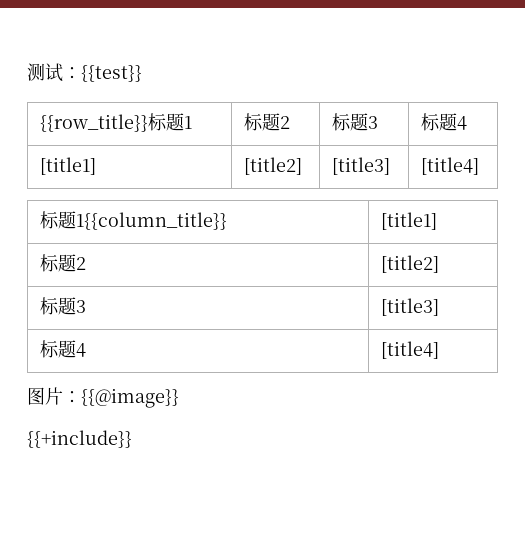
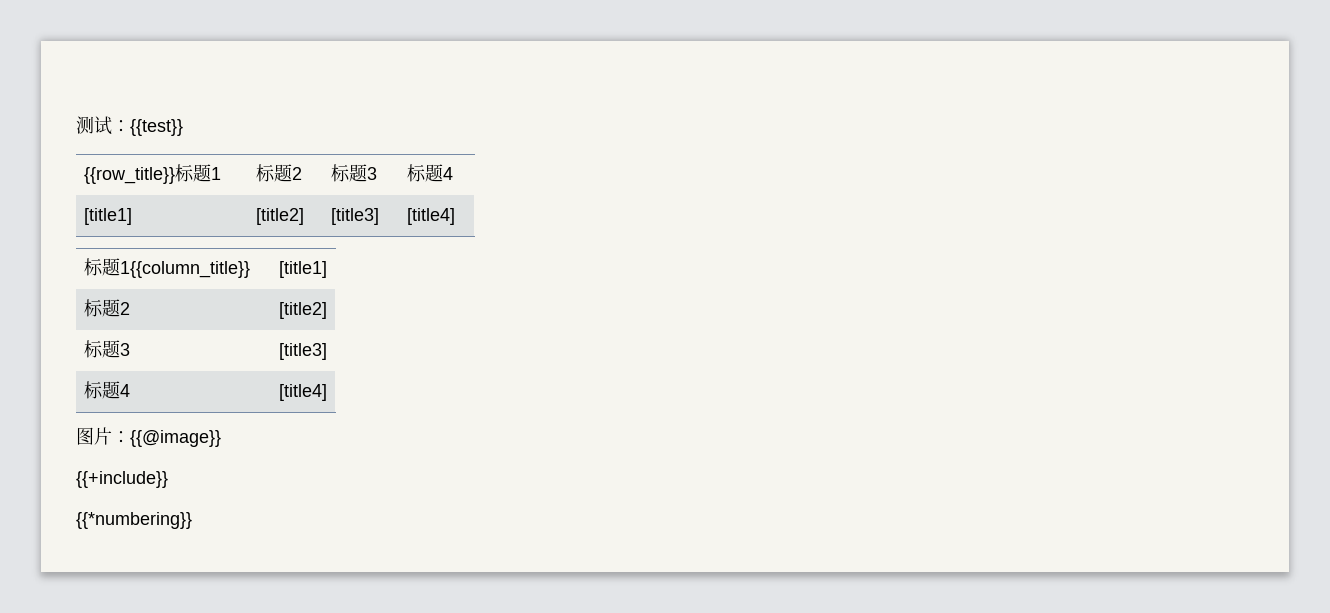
+ {{*numbering}}

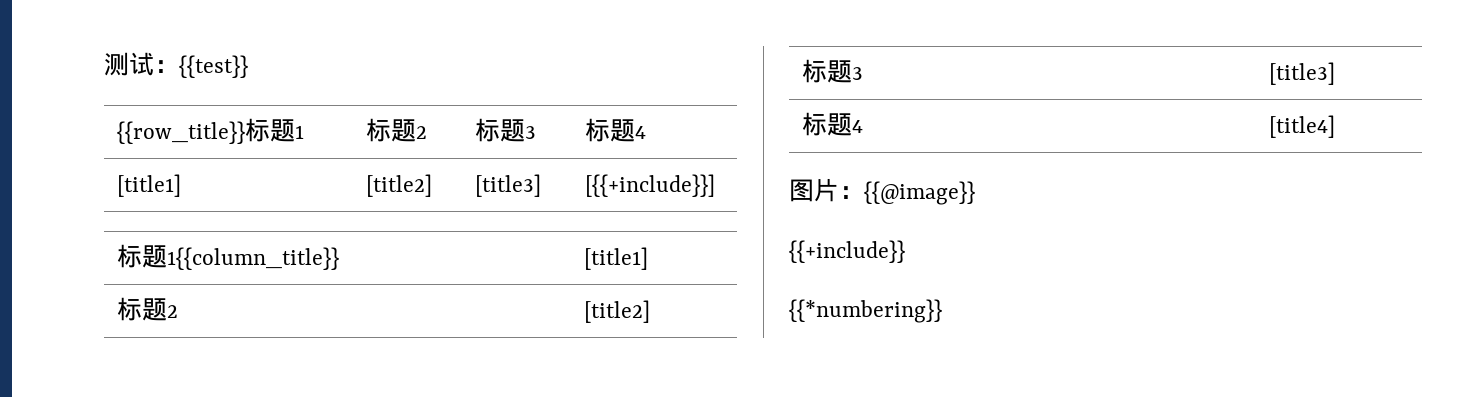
- [title1] | [title2] | [title3] | [title4]
+ [title1] | [title2] | [title3] | [{{+include}}]

